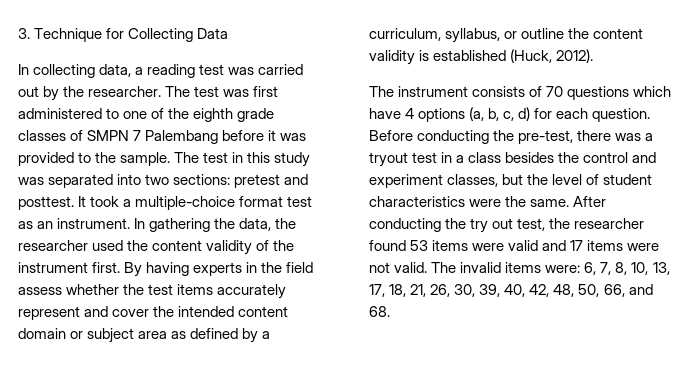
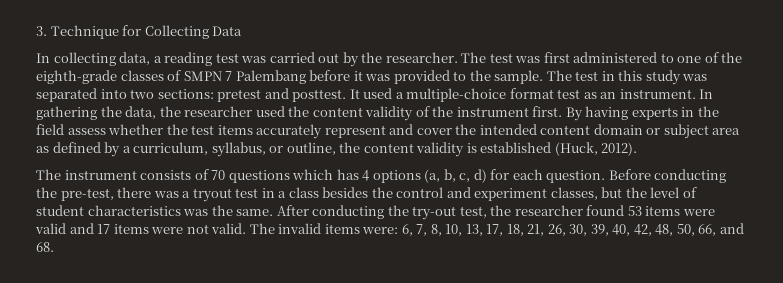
- The test was first administered to one of the eighth grade classes of SMPN 7 Palembang before it was provided to the sample.
+ The test was first administered to one of the eighth-grade classes of SMPN 7 Palembang before it was provided to the sample.
- It took a multiple-choice format test as an instrument.
+ It used a multiple-choice format test as an instrument.
- By having experts in the field assess whether the test items accurately represent and cover the intended content domain or subject area as defined by a curriculum, syllabus, or outline the content validity is established (Huck, 2012).
+ By having experts in the field assess whether the test items accurately represent and cover the intended content domain or subject area as defined by a curriculum, syllabus, or outline, the content validity is established (Huck, 2012).
- The instrument consists of 70 questions which have 4 options (a, b, c, d) for each question.
+ The instrument consists of 70 questions which has 4 options (a, b, c, d) for each question.
- Before conducting the pre-test, there was a tryout test in a class besides the control and experiment classes, but the level of student characteristics were the same.
+ Before conducting the pre-test, there was a tryout test in a class besides the control and experiment classes, but the level of student characteristics was the same.
- After conducting the try out test, the researcher found 53 items were valid and 17 items were not valid.
+ After conducting the try-out test, the researcher found 53 items were valid and 17 items were not valid.

